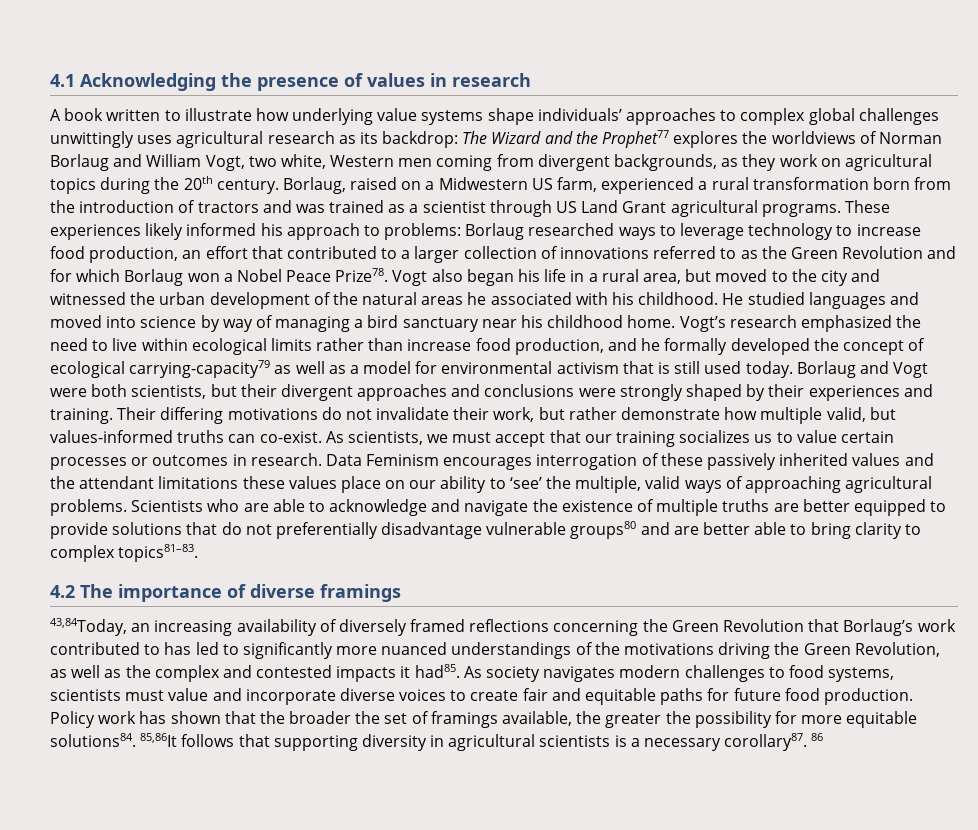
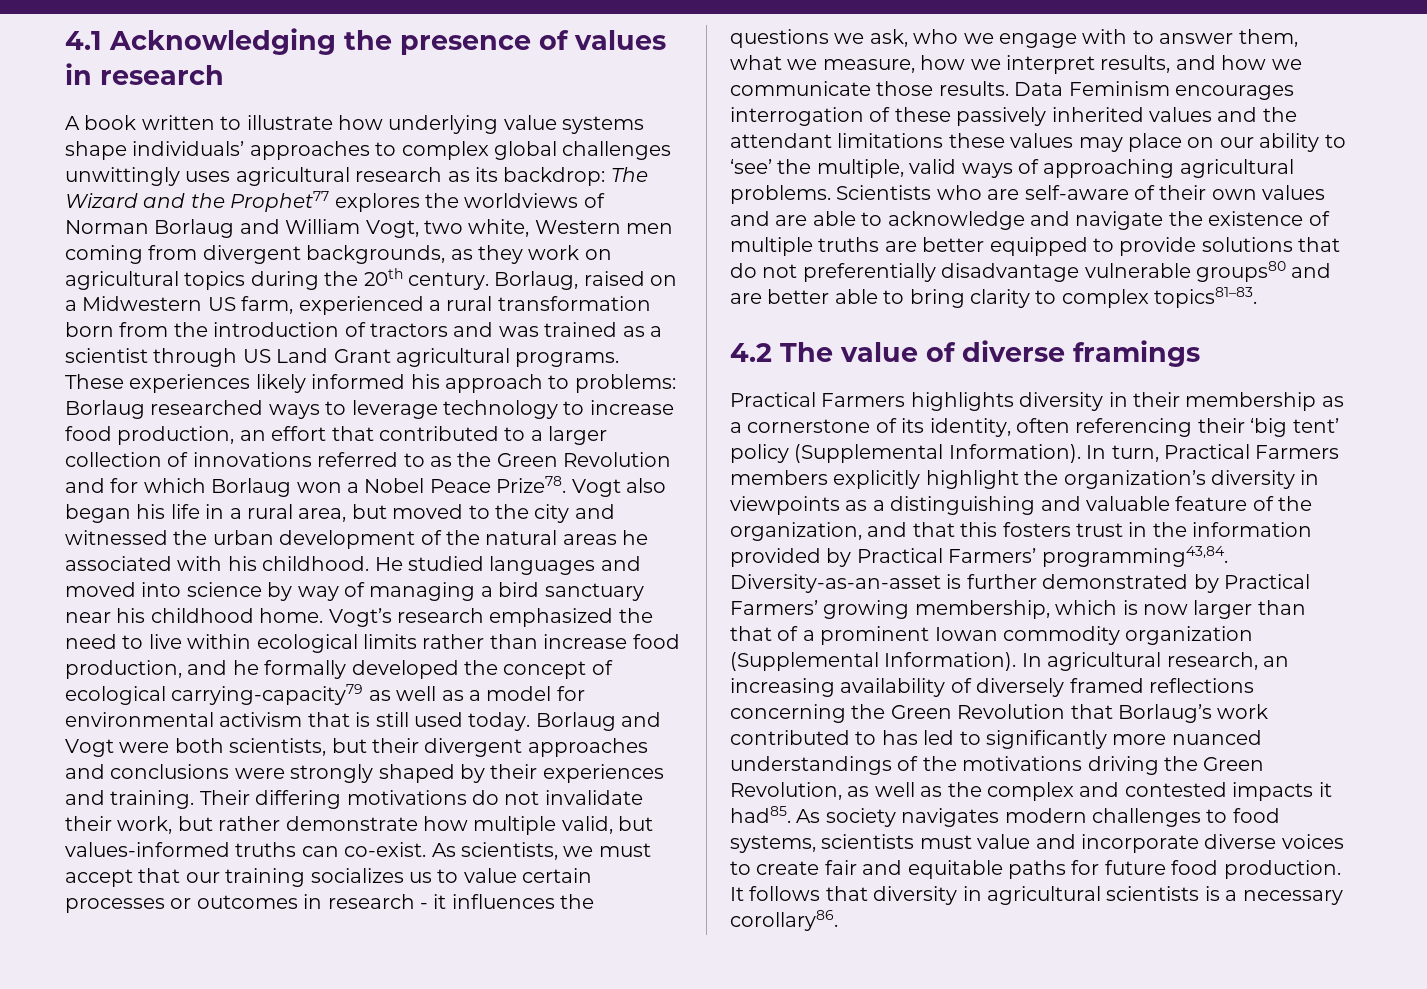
- As scientists, we must accept that our training socializes us to value certain processes or outcomes in research.
+ As scientists, we must accept that our training socializes us to value certain processes or outcomes in research - it influences the questions we ask, who we engage with to answer them, what we measure, how we interpret results, and how we communicate those results.
- Data Feminism encourages interrogation of these passively inherited values and the attendant limitations these values place on our ability to ‘see’ the multiple, valid ways of approaching agricultural problems.
+ Data Feminism encourages interrogation of these passively inherited values and the attendant limitations these values may place on our ability to ‘see’ the multiple, valid ways of approaching agricultural problems.
- Scientists who are able to acknowledge and navigate the existence of multiple truths are better equipped to provide solutions that do not preferentially disadvantage vulnerable groups80 and are better able to bring clarity to complex topics81–83.
+ Scientists who are self-aware of their own values and are able to acknowledge and navigate the existence of multiple truths are better equipped to provide solutions that do not preferentially disadvantage vulnerable groups80 and are better able to bring clarity to complex topics81–83.
- 4.2 The importance of diverse framings
+ 4.2 The value of diverse framings
- 43,84Today, an increasing availability of diversely framed reflections concerning the Green Revolution that Borlaug’s work contributed to has led to significantly more nuanced understandings of the motivations driving the Green Revolution, as well as the complex and contested impacts it had85.
+ Practical Farmers highlights diversity in their membership as a cornerstone of its identity, often referencing their ‘big tent’ policy (Supplemental Information). In turn, Practical Farmers members explicitly highlight the organization’s diversity in viewpoints as a distinguishing and valuable feature of the organization, and that this fosters trust in the information provided by Practical Farmers’ programming43,84. Diversity-as-an-asset is further demonstrated by Practical Farmers’ growing membership, which is now larger than that of a prominent Iowan commodity organization (Supplemental Information). In agricultural research, an increasing availability of diversely framed reflections concerning the Green Revolution that Borlaug’s work contributed to has led to significantly more nuanced understandings of the motivations driving the Green Revolution, as well as the complex and contested impacts it had85.
- Policy work has shown that the broader the set of framings available, the greater the possibility for more equitable solutions84. 85,86It follows that supporting diversity in agricultural scientists is a necessary corollary87. 86
+ It follows that diversity in agricultural scientists is a necessary corollary86.

